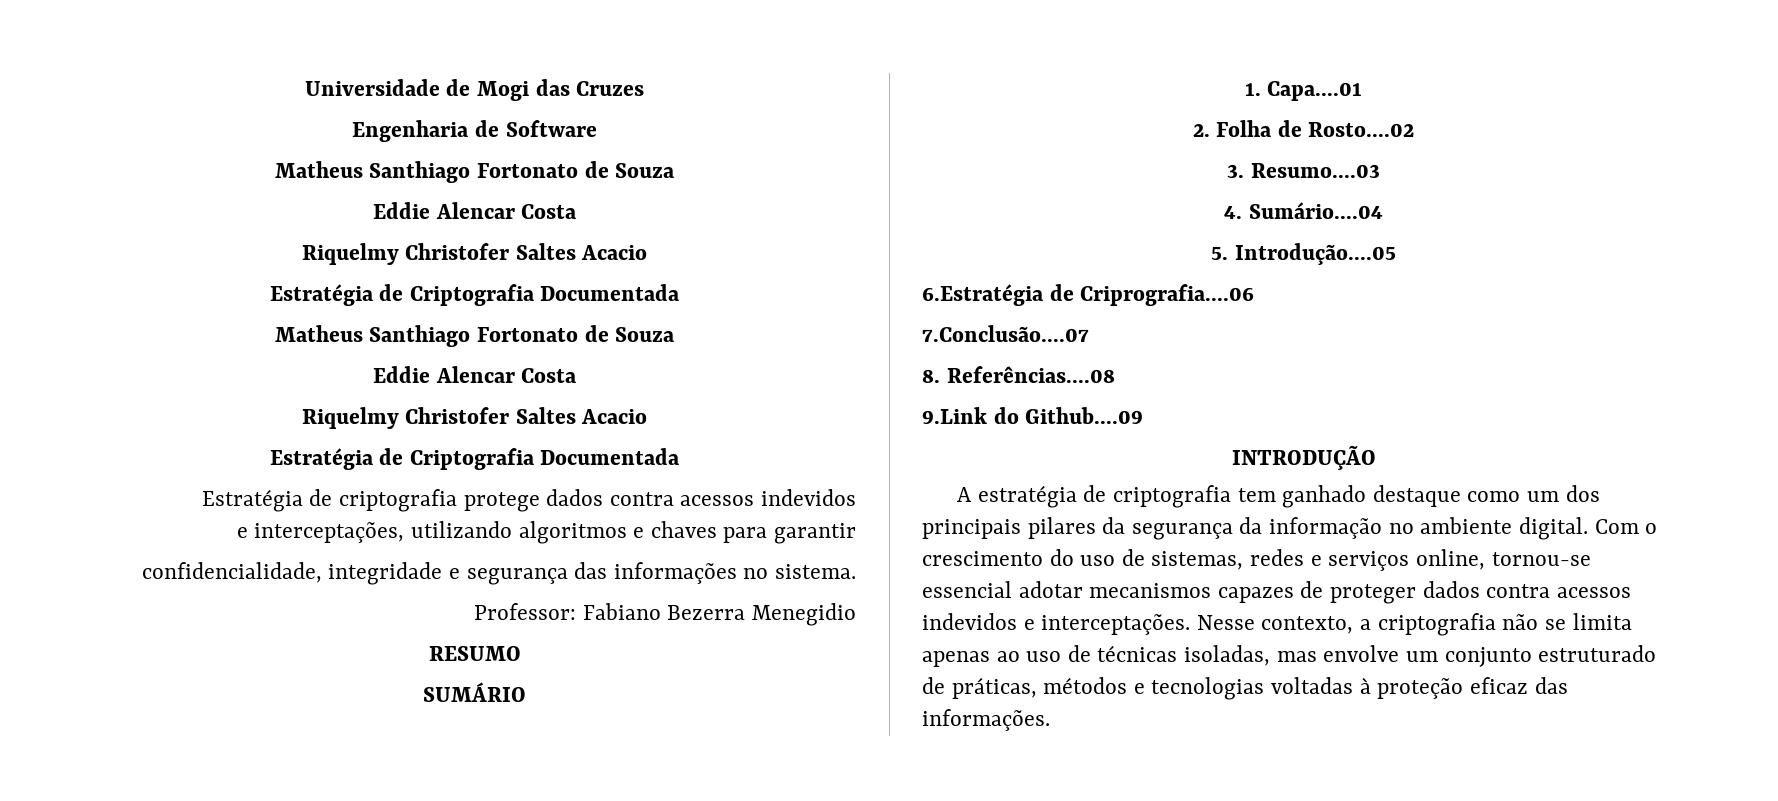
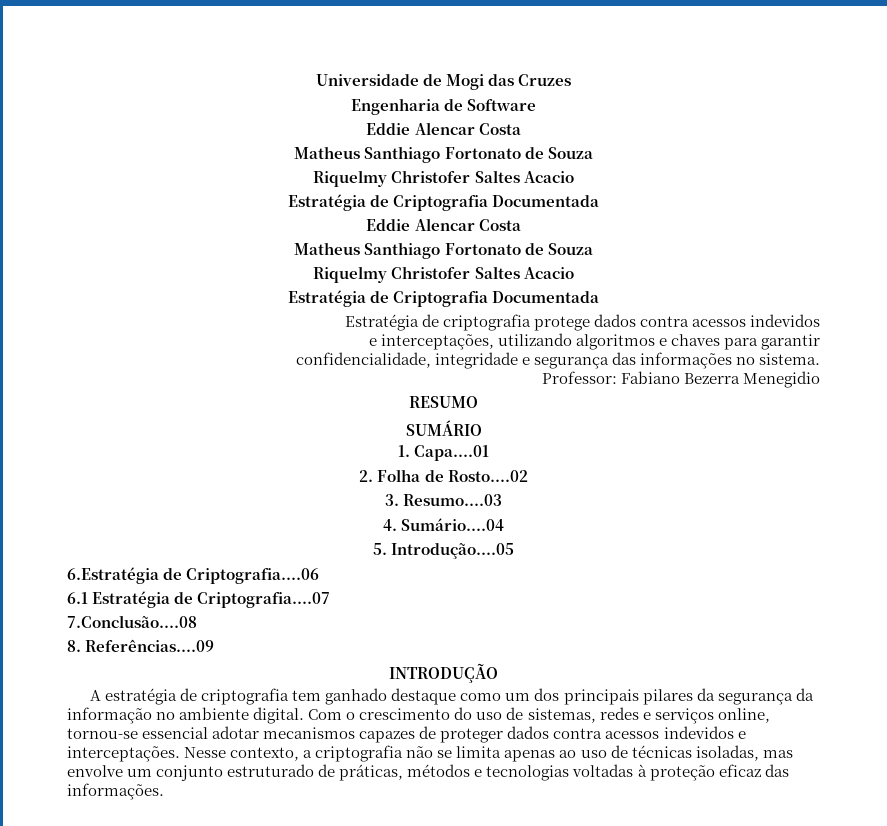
  Engenharia de Software
+ Eddie Alencar Costa
  Matheus Santhiago Fortonato de Souza
- Eddie Alencar Costa
  Riquelmy Christofer Saltes Acacio
  Estratégia de Criptografia Documentada
+ Eddie Alencar Costa
  Matheus Santhiago Fortonato de Souza
- Eddie Alencar Costa
- 6.Estratégia de Criprografia....06
- 7.Conclusão....07
- 8. Referências....08
- 9.Link do Github....09
+ 6.Estratégia de Criptografia....06
+ 6.1 Estratégia de Criptografia....07
+ 7.Conclusão....08
+ 8. Referências....09

